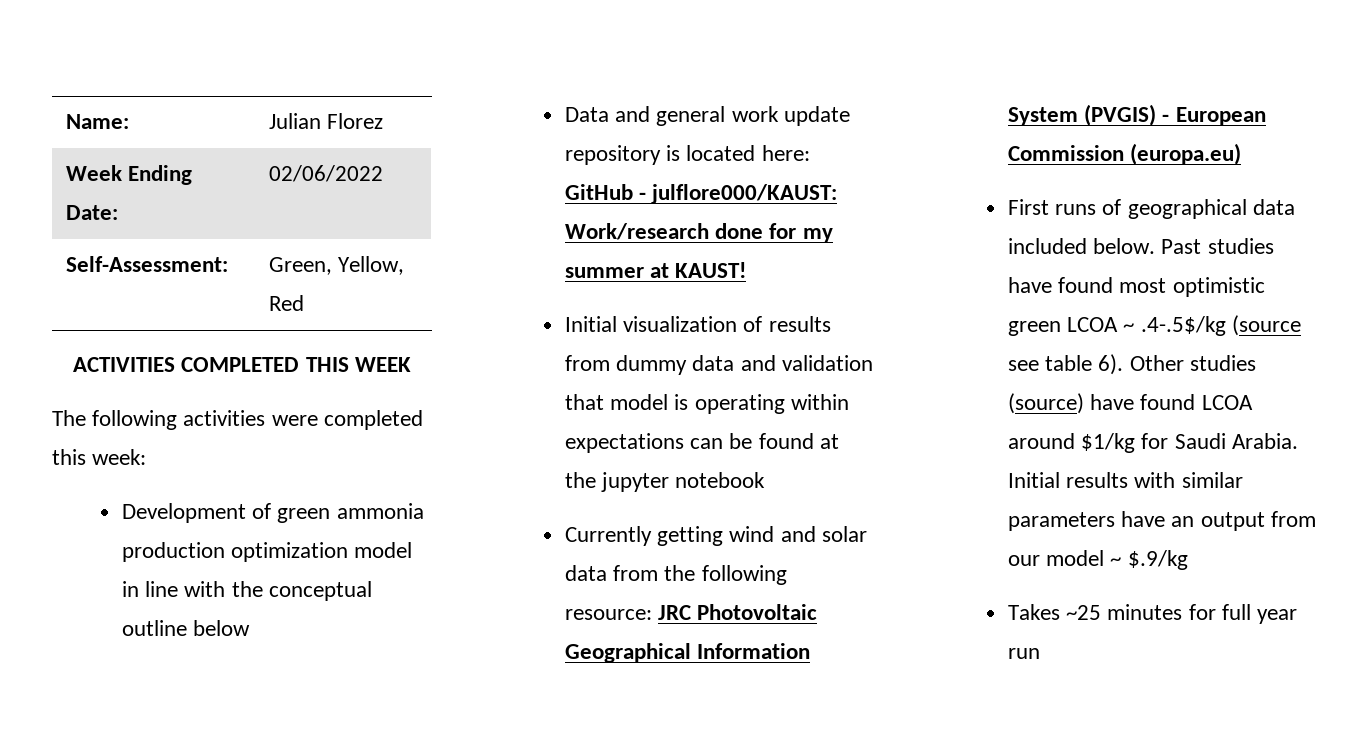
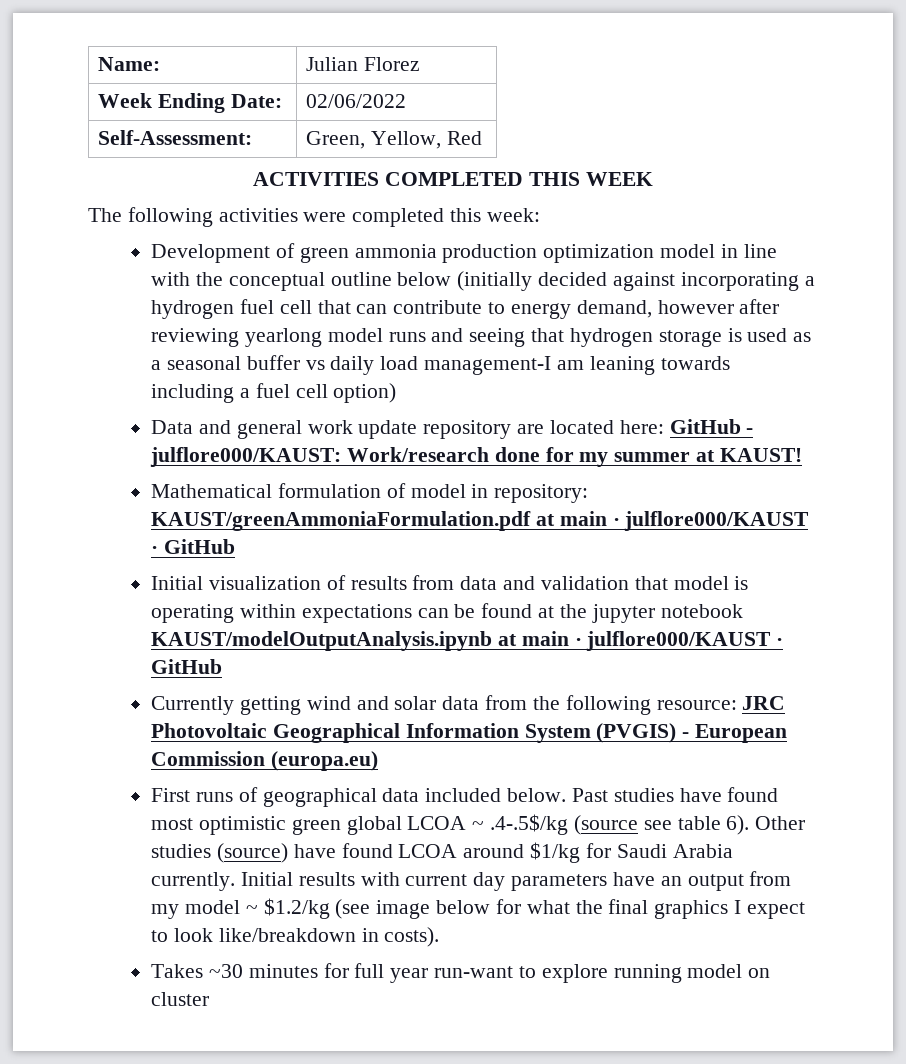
- Development of green ammonia production optimization model in line with the conceptual outline below
+ Development of green ammonia production optimization model in line with the conceptual outline below (initially decided against incorporating a hydrogen fuel cell that can contribute to energy demand, however after reviewing yearlong model runs and seeing that hydrogen storage is used as a seasonal buffer vs daily load management-I am leaning towards including a fuel cell option)
- Data and general work update repository is located here: GitHub - julflore000/KAUST: Work/research done for my summer at KAUST!
+ Data and general work update repository are located here: GitHub - julflore000/KAUST: Work/research done for my summer at KAUST!
+ Mathematical formulation of model in repository: KAUST/greenAmmoniaFormulation.pdf at main · julflore000/KAUST · GitHub
- Initial visualization of results from dummy data and validation that model is operating within expectations can be found at the jupyter notebook
+ Initial visualization of results from data and validation that model is operating within expectations can be found at the jupyter notebook KAUST/modelOutputAnalysis.ipynb at main · julflore000/KAUST · GitHub
- Past studies have found most optimistic green LCOA ~ .4-.5$/kg (source see table 6).
+ Past studies have found most optimistic green global LCOA ~ .4-.5$/kg (source see table 6).
- Other studies (source) have found LCOA around $1/kg for Saudi Arabia.
+ Other studies (source) have found LCOA around $1/kg for Saudi Arabia currently.
- Initial results with similar parameters have an output from our model ~ $.9/kg
+ Initial results with current day parameters have an output from my model ~ $1.2/kg (see image below for what the final graphics I expect to look like/breakdown in costs).
- Takes ~25 minutes for full year run
+ Takes ~30 minutes for full year run-want to explore running model on cluster

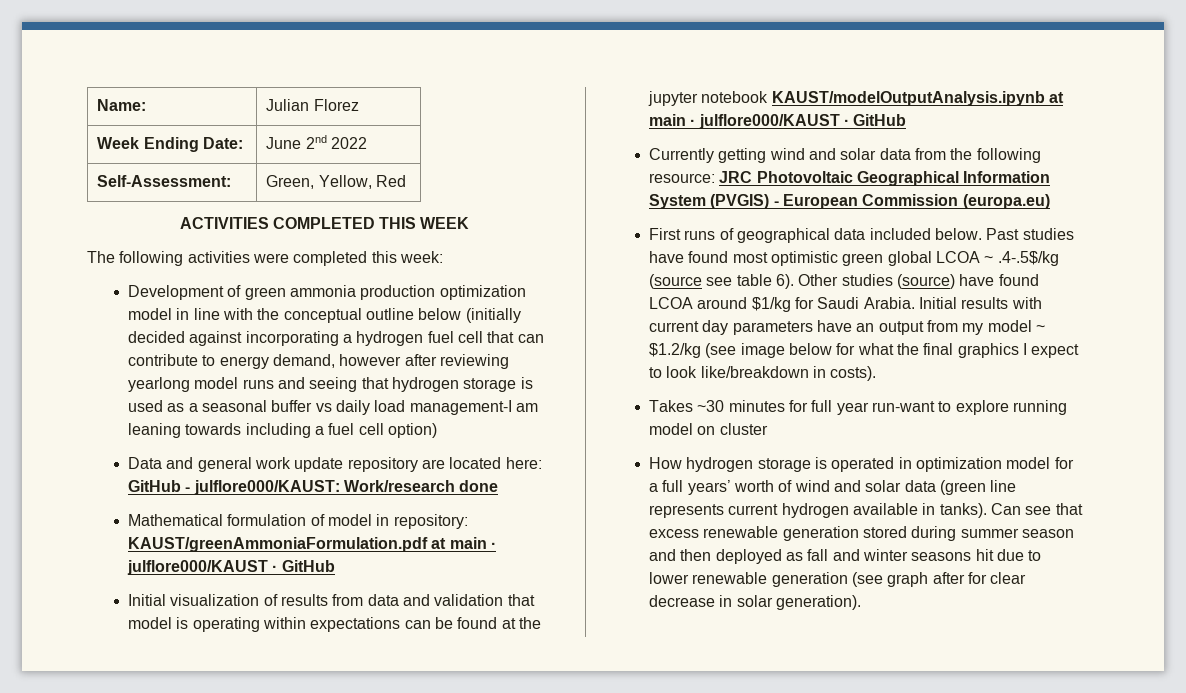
- Week Ending Date: | 02/06/2022
+ Week Ending Date: | June 2nd 2022
- Data and general work update repository are located here: GitHub - julflore000/KAUST: Work/research done for my summer at KAUST!
+ Data and general work update repository are located here: GitHub - julflore000/KAUST: Work/research done
- Other studies (source) have found LCOA around $1/kg for Saudi Arabia currently.
+ Other studies (source) have found LCOA around $1/kg for Saudi Arabia.
+ How hydrogen storage is operated in optimization model for a full years’ worth of wind and solar data (green line represents current hydrogen available in tanks). Can see that excess renewable generation stored during summer season and then deployed as fall and winter seasons hit due to lower renewable generation (see graph after for clear decrease in solar generation).

